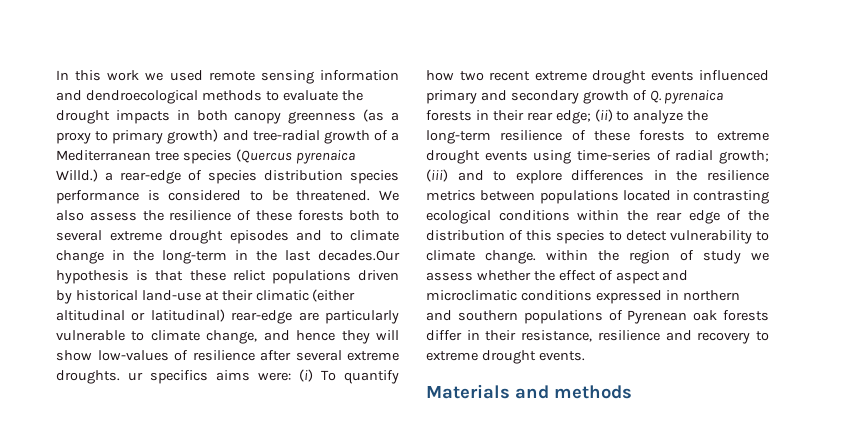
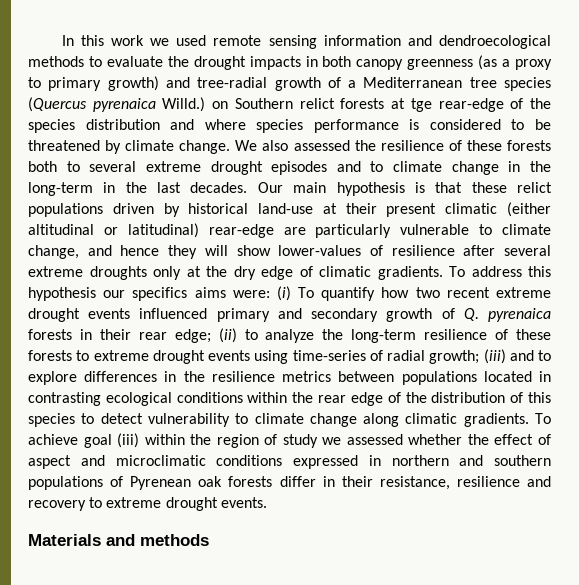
- In this work we used remote sensing information and dendroecological methods to evaluate the drought impacts in both canopy greenness (as a proxy to primary growth) and tree-radial growth of a Mediterranean tree species (Quercus pyrenaica Willd.) a rear-edge of species distribution species performance is considered to be threatened.
+ In this work we used remote sensing information and dendroecological methods to evaluate the drought impacts in both canopy greenness (as a proxy to primary growth) and tree-radial growth of a Mediterranean tree species (Quercus pyrenaica Willd.) on Southern relict forests at tge rear-edge of the species distribution and where species performance is considered to be threatened by climate change.
- We also assess the resilience of these forests both to several extreme drought episodes and to climate change in the long-term in the last decades.Our hypothesis is that these relict populations driven by historical land-use at their climatic (either altitudinal or latitudinal) rear-edge are particularly vulnerable to climate change, and hence they will show low-values of resilience after several extreme droughts. ur specifics aims were:
+ We also assessed the resilience of these forests both to several extreme drought episodes and to climate change in the long-term in the last decades. Our main hypothesis is that these relict populations driven by historical land-use at their present climatic (either altitudinal or latitudinal) rear-edge are particularly vulnerable to climate change, and hence they will show lower-values of resilience after several extreme droughts only at the dry edge of climatic gradients. To address this hypothesis our specifics aims were:
- (iii) and to explore differences in the resilience metrics between populations located in contrasting ecological conditions within the rear edge of the distribution of this species to detect vulnerability to climate change. within the region of study we assess whether the effect of aspect and microclimatic conditions expressed in northern and southern populations of Pyrenean oak forests differ in their resistance, resilience and recovery to extreme drought events.
+ (iii) and to explore differences in the resilience metrics between populations located in contrasting ecological conditions within the rear edge of the distribution of this species to detect vulnerability to climate change along climatic gradients. To achieve goal (iii) within the region of study we assessed whether the effect of aspect and microclimatic conditions expressed in northern and southern populations of Pyrenean oak forests differ in their resistance, resilience and recovery to extreme drought events.

